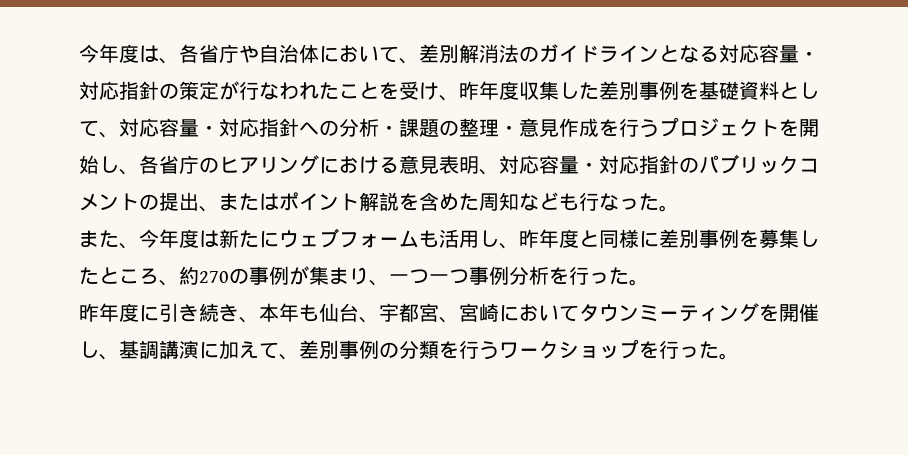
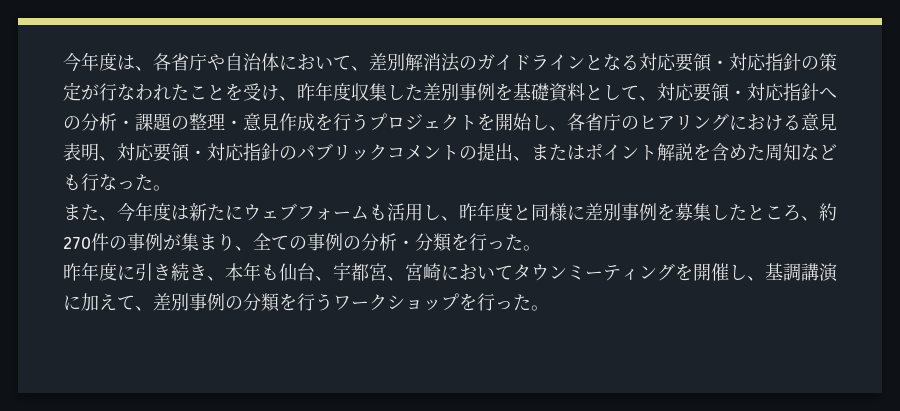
- 今年度は、各省庁や自治体において、差別解消法のガイドラインとなる対応容量・対応指針の策定が行なわれたことを受け、昨年度収集した差別事例を基礎資料として、対応容量・対応指針への分析・課題の整理・意見作成を行うプロジェクトを開始し、各省庁のヒアリングにおける意見表明、対応容量・対応指針のパブリックコメントの提出、またはポイント解説を含めた周知なども行なった。
+ 今年度は、各省庁や自治体において、差別解消法のガイドラインとなる対応要領・対応指針の策定が行なわれたことを受け、昨年度収集した差別事例を基礎資料として、対応要領・対応指針への分析・課題の整理・意見作成を行うプロジェクトを開始し、各省庁のヒアリングにおける意見表明、対応要領・対応指針のパブリックコメントの提出、またはポイント解説を含めた周知なども行なった。
- また、今年度は新たにウェブフォームも活用し、昨年度と同様に差別事例を募集したところ、約270の事例が集まり、一つ一つ事例分析を行った。
+ また、今年度は新たにウェブフォームも活用し、昨年度と同様に差別事例を募集したところ、約270件の事例が集まり、全ての事例の分析・分類を行った。

